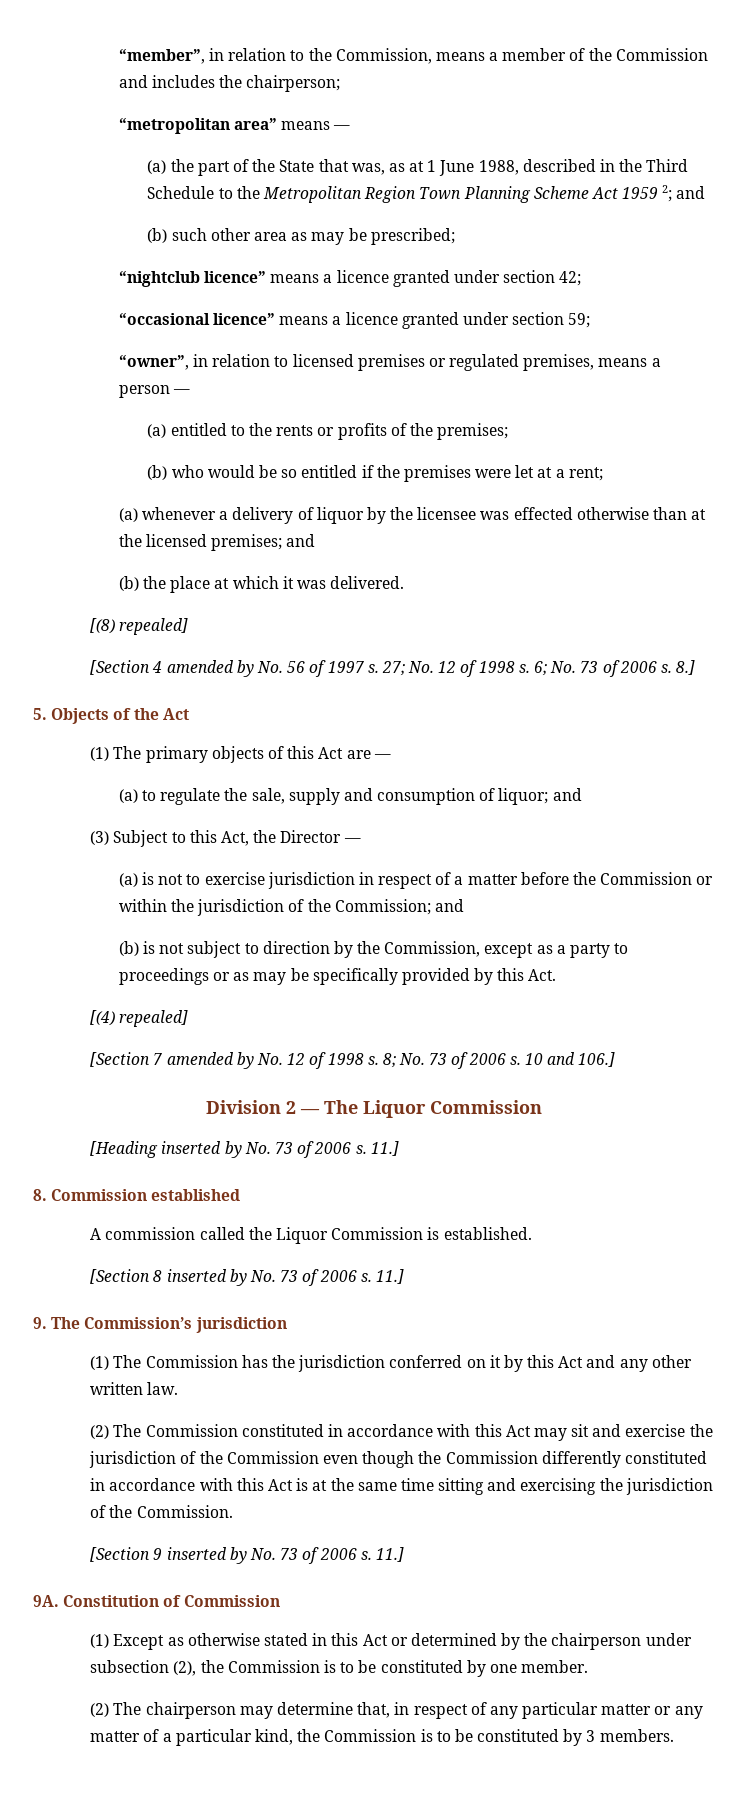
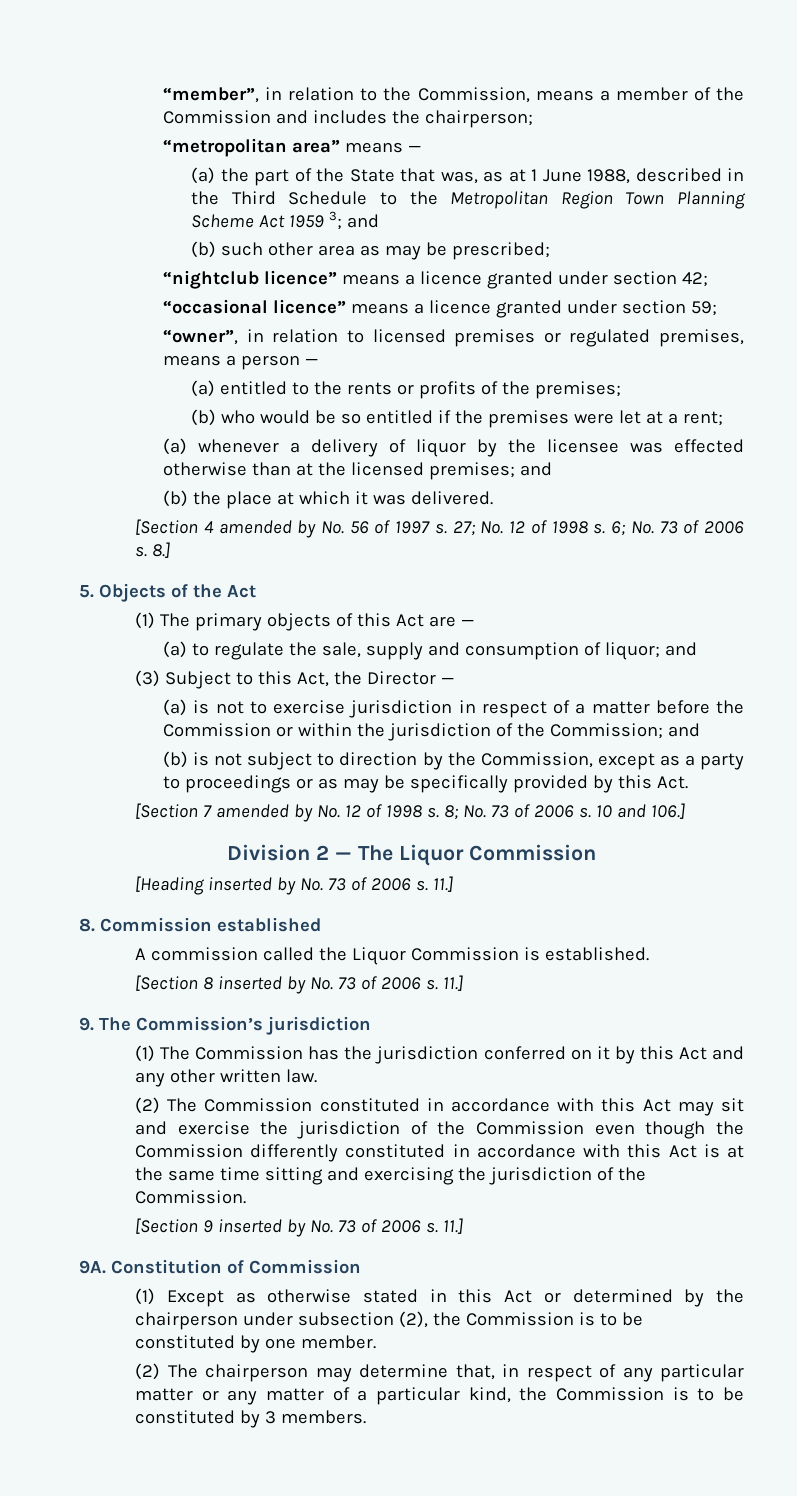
- (a) the part of the State that was, as at 1 June 1988, described in the Third Schedule to the Metropolitan Region Town Planning Scheme Act 1959 2; and
+ (a) the part of the State that was, as at 1 June 1988, described in the Third Schedule to the Metropolitan Region Town Planning Scheme Act 1959 3; and
- [(8) repealed]
- [(4) repealed]

